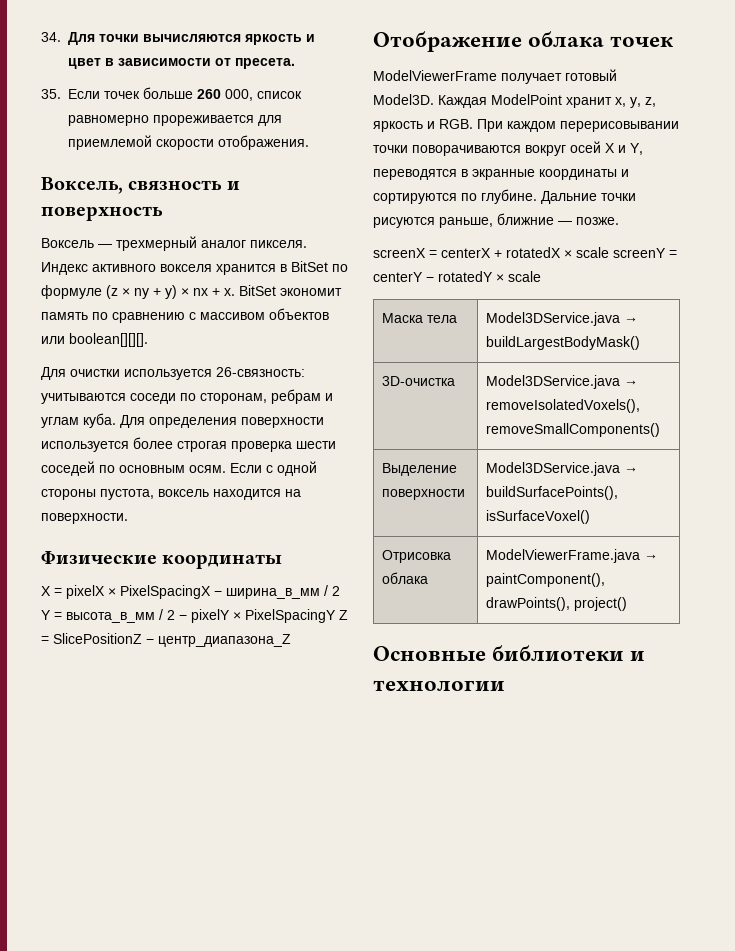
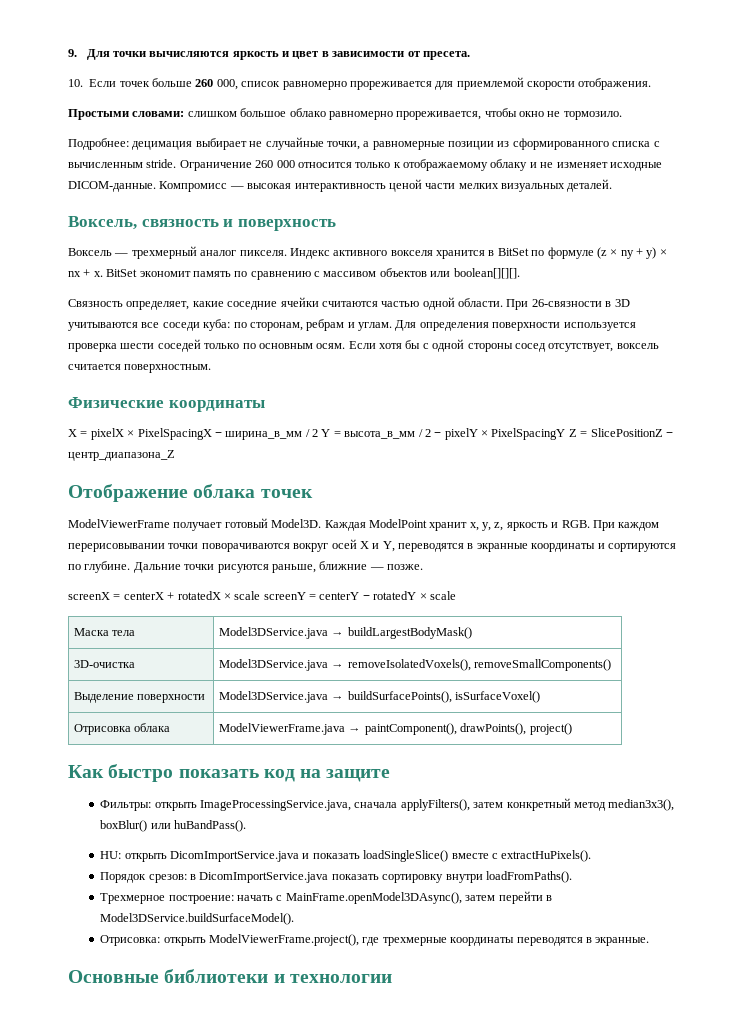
- 34. Для точки вычисляются яркость и цвет в зависимости от пресета.
+ 9. Для точки вычисляются яркость и цвет в зависимости от пресета.
- 35. Если точек больше 260 000, список равномерно прореживается для приемлемой скорости отображения.
+ 10. Если точек больше 260 000, список равномерно прореживается для приемлемой скорости отображения.
+ Простыми словами: слишком большое облако равномерно прореживается, чтобы окно не тормозило.
+ Подробнее: децимация выбирает не случайные точки, а равномерные позиции из сформированного списка с вычисленным stride. Ограничение 260 000 относится только к отображаемому облаку и не изменяет исходные DICOM-данные. Компромисс — высокая интерактивность ценой части мелких визуальных деталей.
- Для очистки используется 26-связность: учитываются соседи по сторонам, ребрам и углам куба.
+ Связность определяет, какие соседние ячейки считаются частью одной области. При 26-связности в 3D учитываются все соседи куба: по сторонам, ребрам и углам.
- Для определения поверхности используется более строгая проверка шести соседей по основным осям.
+ Для определения поверхности используется проверка шести соседей только по основным осям.
- Если с одной стороны пустота, воксель находится на поверхности.
+ Если хотя бы с одной стороны сосед отсутствует, воксель считается поверхностным.
+ Как быстро показать код на защите
+ Фильтры: открыть ImageProcessingService.java, сначала applyFilters(), затем конкретный метод median3x3(), boxBlur() или huBandPass().
+ HU: открыть DicomImportService.java и показать loadSingleSlice() вместе с extractHuPixels().
+ Порядок срезов: в DicomImportService.java показать сортировку внутри loadFromPaths().
+ Трехмерное построение: начать с MainFrame.openModel3DAsync(), затем перейти в Model3DService.buildSurfaceModel().
+ Отрисовка: открыть ModelViewerFrame.project(), где трехмерные координаты переводятся в экранные.

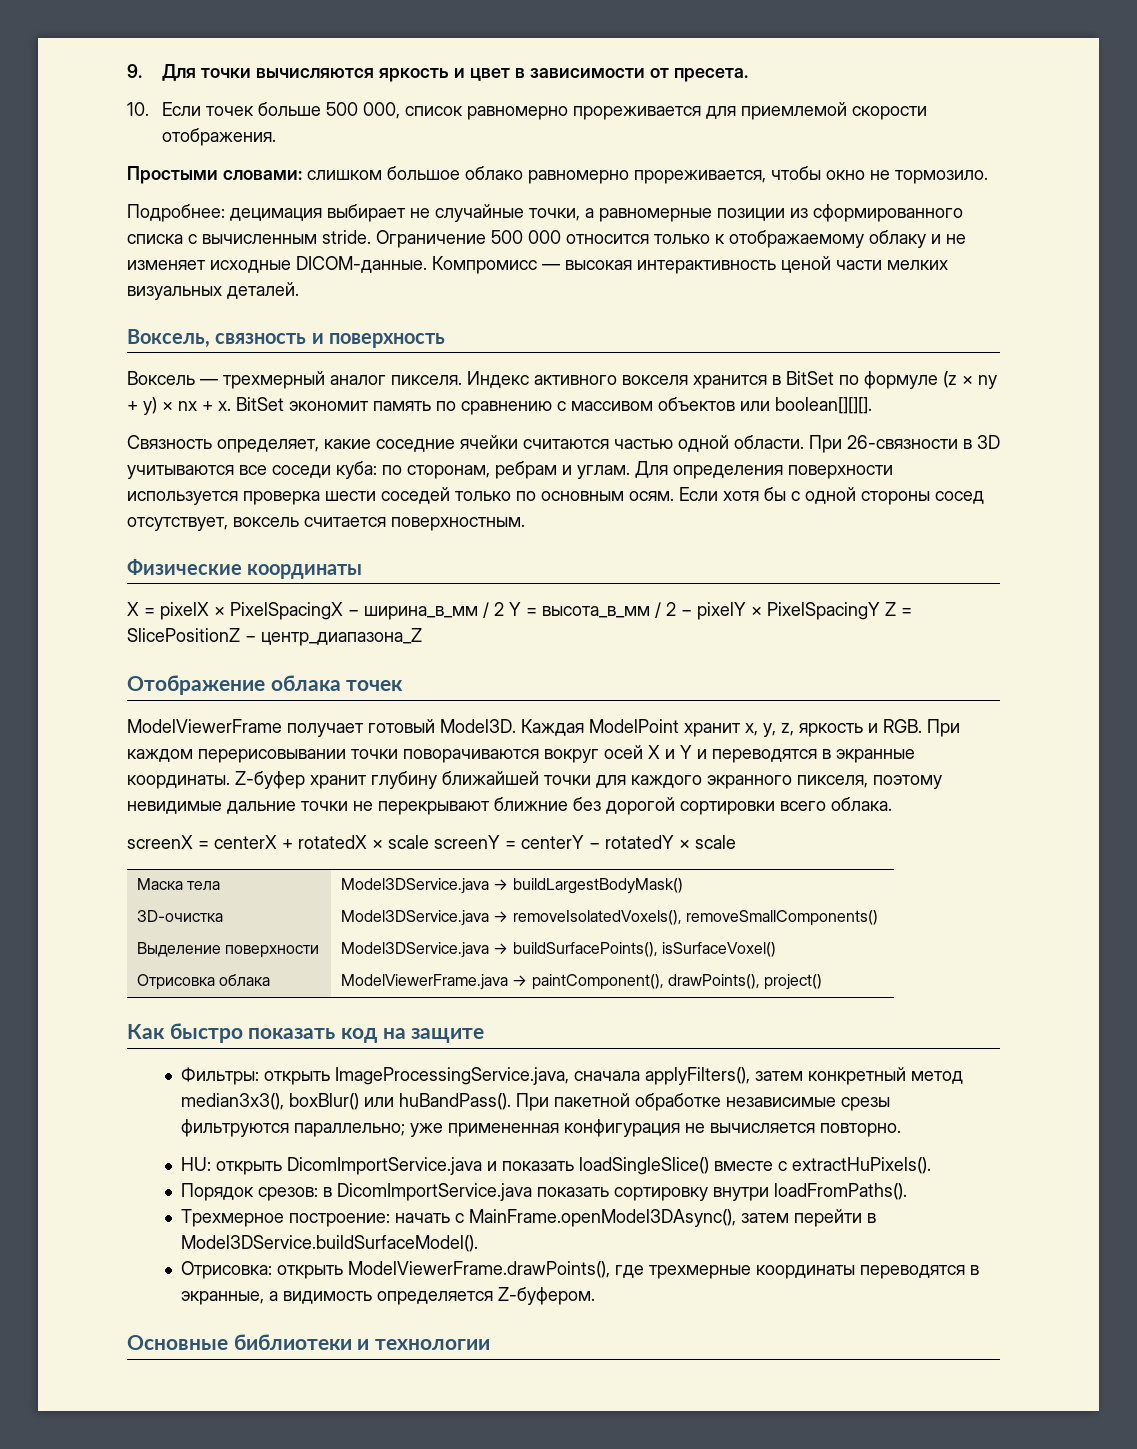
- 10. Если точек больше 260 000, список равномерно прореживается для приемлемой скорости отображения.
+ 10. Если точек больше 500 000, список равномерно прореживается для приемлемой скорости отображения.
- Ограничение 260 000 относится только к отображаемому облаку и не изменяет исходные DICOM-данные.
+ Ограничение 500 000 относится только к отображаемому облаку и не изменяет исходные DICOM-данные.
- Каждая ModelPoint хранит x, y, z, яркость и RGB. При каждом перерисовывании точки поворачиваются вокруг осей X и Y, переводятся в экранные координаты и сортируются по глубине. Дальние точки рисуются раньше, ближние — позже.
+ Каждая ModelPoint хранит x, y, z, яркость и RGB. При каждом перерисовывании точки поворачиваются вокруг осей X и Y и переводятся в экранные координаты. Z-буфер хранит глубину ближайшей точки для каждого экранного пикселя, поэтому невидимые дальние точки не перекрывают ближние без дорогой сортировки всего облака.
+ При пакетной обработке независимые срезы фильтруются параллельно; уже примененная конфигурация не вычисляется повторно.
- Отрисовка: открыть ModelViewerFrame.project(), где трехмерные координаты переводятся в экранные.
+ Отрисовка: открыть ModelViewerFrame.drawPoints(), где трехмерные координаты переводятся в экранные, а видимость определяется Z-буфером.

